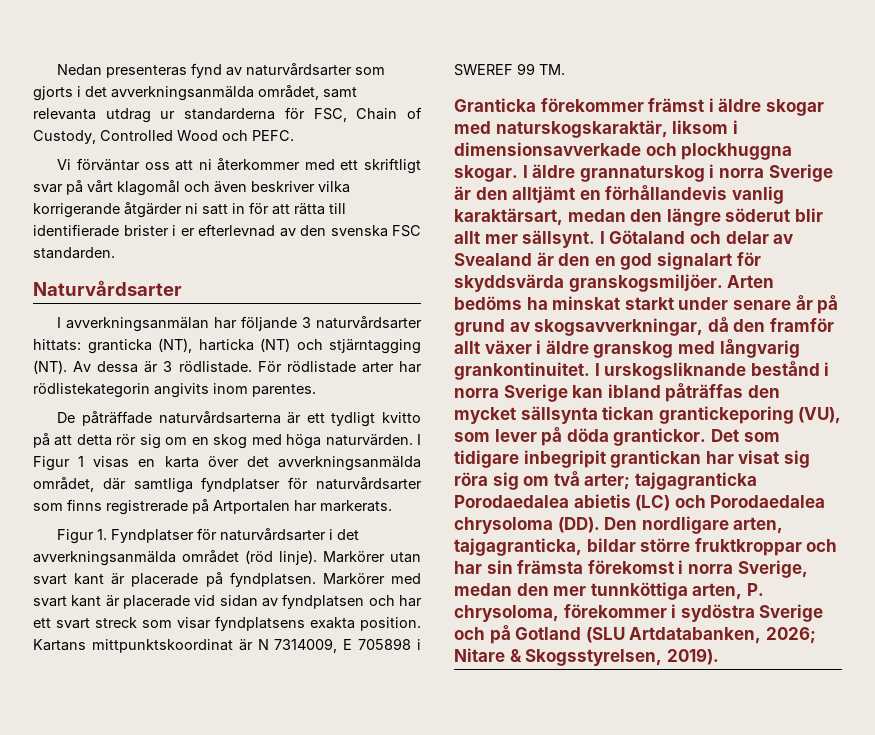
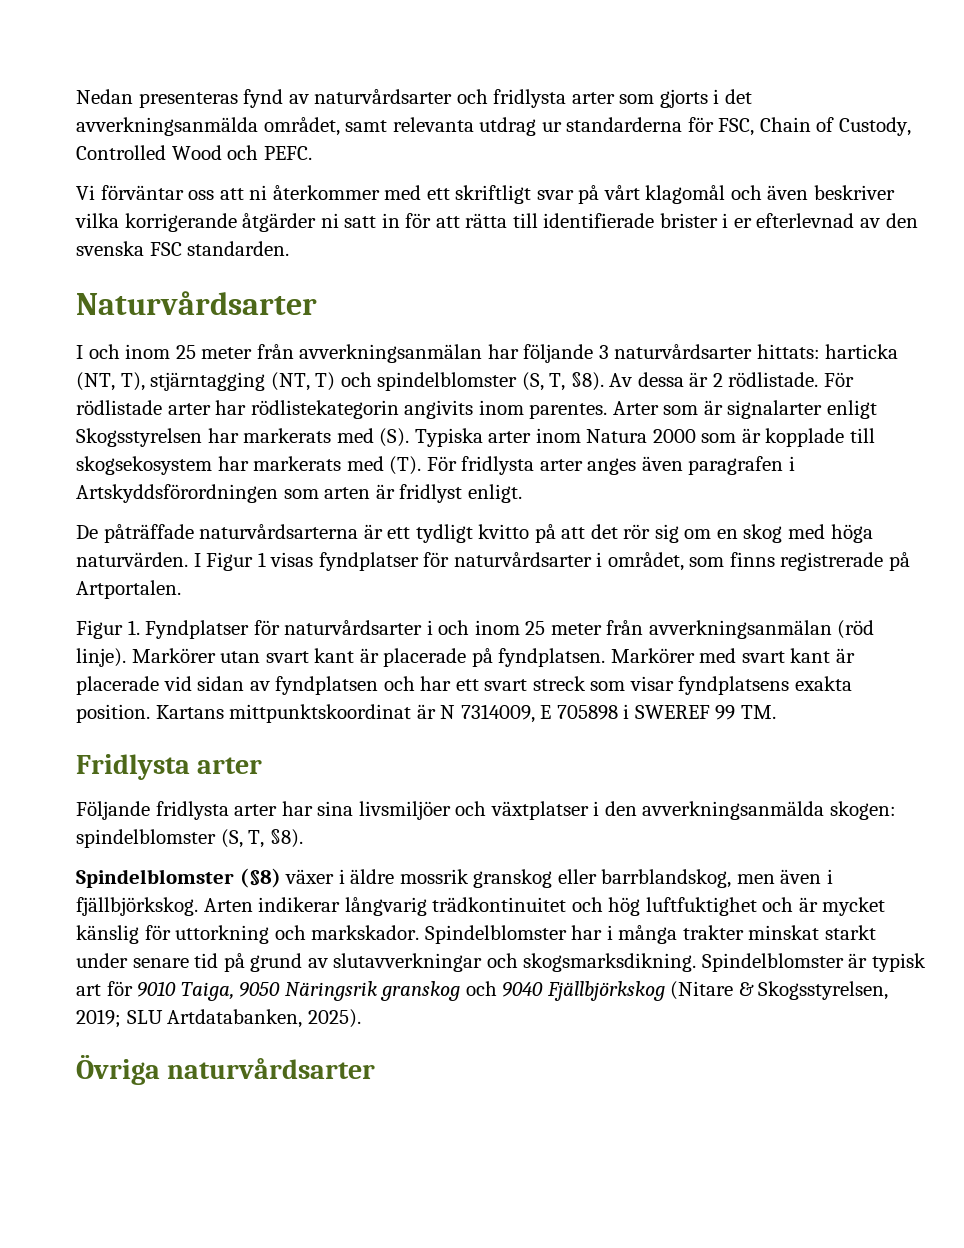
- Nedan presenteras fynd av naturvårdsarter som gjorts i det avverkningsanmälda området, samt relevanta utdrag ur standarderna för FSC, Chain of Custody, Controlled Wood och PEFC.
+ Nedan presenteras fynd av naturvårdsarter och fridlysta arter som gjorts i det avverkningsanmälda området, samt relevanta utdrag ur standarderna för FSC, Chain of Custody, Controlled Wood och PEFC.
- I avverkningsanmälan har följande 3 naturvårdsarter hittats: granticka (NT), harticka (NT) och stjärntagging (NT). Av dessa är 3 rödlistade.
+ I och inom 25 meter från avverkningsanmälan har följande 3 naturvårdsarter hittats: harticka (NT, T), stjärntagging (NT, T) och spindelblomster (S, T, §8). Av dessa är 2 rödlistade.
+ Arter som är signalarter enligt Skogsstyrelsen har markerats med (S). Typiska arter inom Natura 2000 som är kopplade till skogsekosystem har markerats med (T). För fridlysta arter anges även paragrafen i Artskyddsförordningen som arten är fridlyst enligt.
- De påträffade naturvårdsarterna är ett tydligt kvitto på att detta rör sig om en skog med höga naturvärden.
+ De påträffade naturvårdsarterna är ett tydligt kvitto på att det rör sig om en skog med höga naturvärden.
- I Figur 1 visas en karta över det avverkningsanmälda området, där samtliga fyndplatser för naturvårdsarter som finns registrerade på Artportalen har markerats.
+ I Figur 1 visas fyndplatser för naturvårdsarter i området, som finns registrerade på Artportalen.
- Figur 1. Fyndplatser för naturvårdsarter i det avverkningsanmälda området (röd linje).
+ Figur 1. Fyndplatser för naturvårdsarter i och inom 25 meter från avverkningsanmälan (röd linje).
- Granticka förekommer främst i äldre skogar med naturskogskaraktär, liksom i dimensionsavverkade och plockhuggna skogar. I äldre grannaturskog i norra Sverige är den alltjämt en förhållandevis vanlig karaktärsart, medan den längre söderut blir allt mer sällsynt. I Götaland och delar av Svealand är den en god signalart för skyddsvärda granskogsmiljöer. Arten bedöms ha minskat starkt under senare år på grund av skogsavverkningar, då den framför allt växer i äldre granskog med långvarig grankontinuitet. I urskogsliknande bestånd i norra Sverige kan ibland påträffas den mycket sällsynta tickan grantickeporing (VU), som lever på döda grantickor. Det som tidigare inbegripit grantickan har visat sig röra sig om två arter; tajgagranticka Porodaedalea abietis (LC) och Porodaedalea chrysoloma (DD). Den nordligare arten, tajgagranticka, bildar större fruktkroppar och har sin främsta förekomst i norra Sverige, medan den mer tunnköttiga arten, P. chrysoloma, förekommer i sydöstra Sverige och på Gotland (SLU Artdatabanken, 2026; Nitare & Skogsstyrelsen, 2019).
+ Fridlysta arter
+ Följande fridlysta arter har sina livsmiljöer och växtplatser i den avverkningsanmälda skogen: spindelblomster (S, T, §8).
+ Spindelblomster (§8) växer i äldre mossrik granskog eller barrblandskog, men även i fjällbjörkskog. Arten indikerar långvarig trädkontinuitet och hög luftfuktighet och är mycket känslig för uttorkning och markskador. Spindelblomster har i många trakter minskat starkt under senare tid på grund av slutavverkningar och skogsmarksdikning. Spindelblomster är typisk art för 9010 Taiga, 9050 Näringsrik granskog och 9040 Fjällbjörkskog (Nitare & Skogsstyrelsen, 2019; SLU Artdatabanken, 2025).
+ Övriga naturvårdsarter

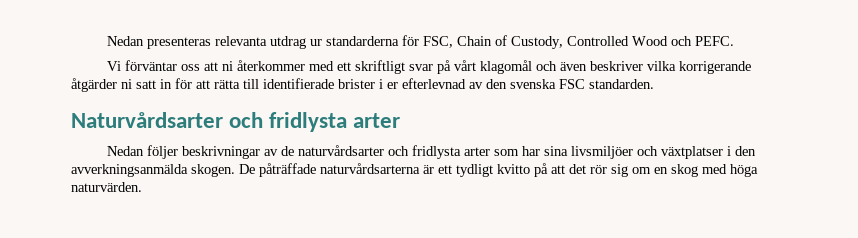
- Nedan presenteras fynd av naturvårdsarter och fridlysta arter som gjorts i det avverkningsanmälda området, samt relevanta utdrag ur standarderna för FSC, Chain of Custody, Controlled Wood och PEFC.
+ Nedan presenteras relevanta utdrag ur standarderna för FSC, Chain of Custody, Controlled Wood och PEFC.
- Naturvårdsarter
- I och inom 25 meter från avverkningsanmälan har följande 3 naturvårdsarter hittats: harticka (NT, T), stjärntagging (NT, T) och spindelblomster (S, T, §8). Av dessa är 2 rödlistade. För rödlistade arter har rödlistekategorin angivits inom parentes. Arter som är signalarter enligt Skogsstyrelsen har markerats med (S). Typiska arter inom Natura 2000 som är kopplade till skogsekosystem har markerats med (T). För fridlysta arter anges även paragrafen i Artskyddsförordningen som arten är fridlyst enligt.
- De påträffade naturvårdsarterna är ett tydligt kvitto på att det rör sig om en skog med höga naturvärden. I Figur 1 visas fyndplatser för naturvårdsarter i området, som finns registrerade på Artportalen.
- Figur 1. Fyndplatser för naturvårdsarter i och inom 25 meter från avverkningsanmälan (röd linje). Markörer utan svart kant är placerade på fyndplatsen. Markörer med svart kant är placerade vid sidan av fyndplatsen och har ett svart streck som visar fyndplatsens exakta position. Kartans mittpunktskoordinat är N 7314009, E 705898 i SWEREF 99 TM.
- Fridlysta arter
- Följande fridlysta arter har sina livsmiljöer och växtplatser i den avverkningsanmälda skogen: spindelblomster (S, T, §8).
- Spindelblomster (§8) växer i äldre mossrik granskog eller barrblandskog, men även i fjällbjörkskog. Arten indikerar långvarig trädkontinuitet och hög luftfuktighet och är mycket känslig för uttorkning och markskador. Spindelblomster har i många trakter minskat starkt under senare tid på grund av slutavverkningar och skogsmarksdikning. Spindelblomster är typisk art för 9010 Taiga, 9050 Näringsrik granskog och 9040 Fjällbjörkskog (Nitare & Skogsstyrelsen, 2019; SLU Artdatabanken, 2025).
- Övriga naturvårdsarter
+ Naturvårdsarter och fridlysta arter
+ Nedan följer beskrivningar av de naturvårdsarter och fridlysta arter som har sina livsmiljöer och växtplatser i den avverkningsanmälda skogen. De påträffade naturvårdsarterna är ett tydligt kvitto på att det rör sig om en skog med höga naturvärden.

